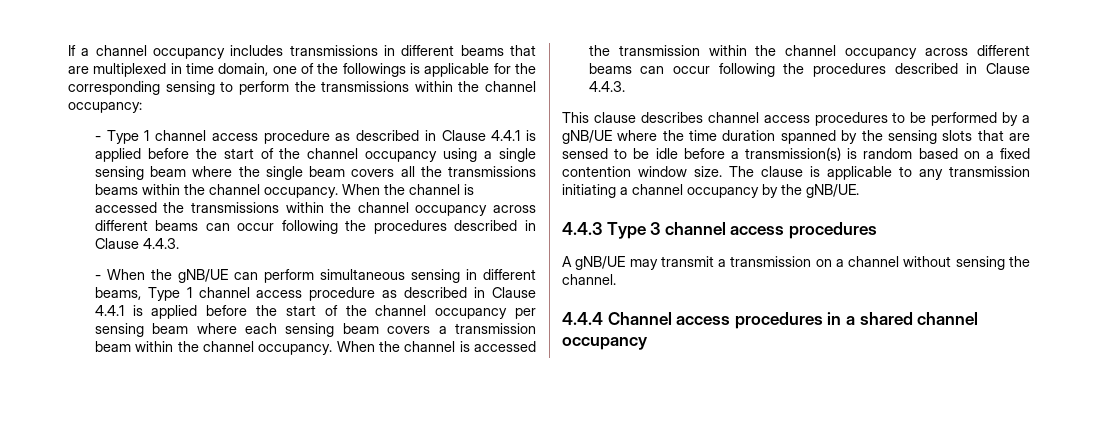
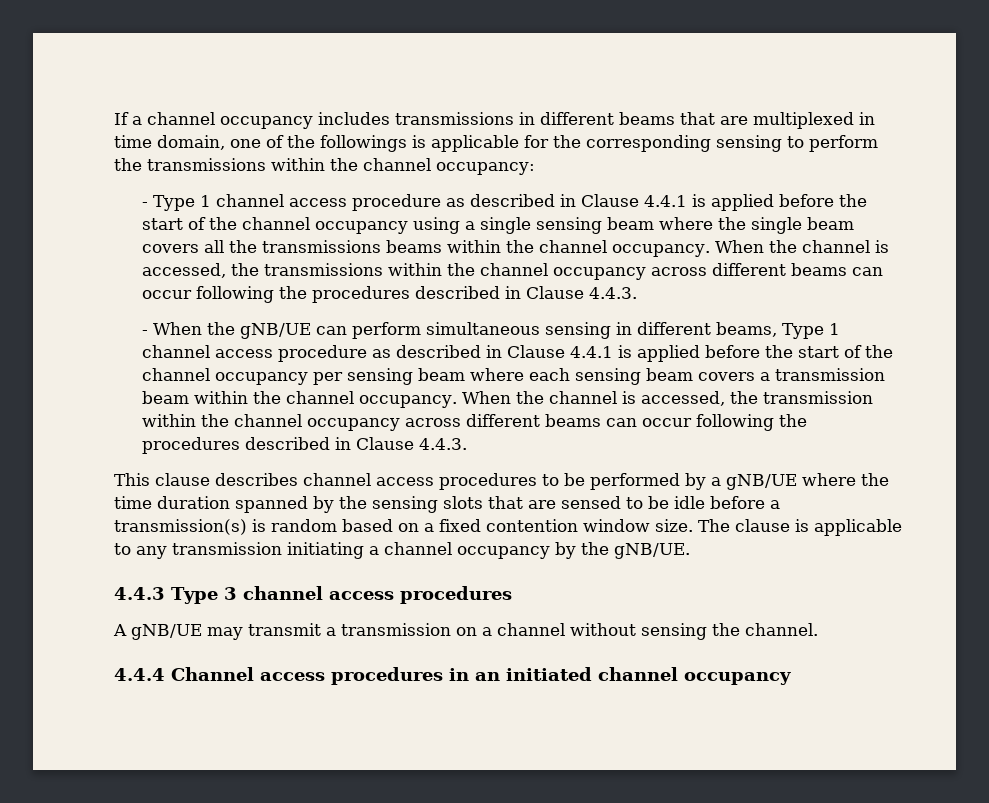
- When the channel is accessed the transmissions within the channel occupancy across different beams can occur following the procedures described in Clause 4.4.3.
+ When the channel is accessed, the transmissions within the channel occupancy across different beams can occur following the procedures described in Clause 4.4.3.
- When the channel is accessed the transmission within the channel occupancy across different beams can occur following the procedures described in Clause 4.4.3.
+ When the channel is accessed, the transmission within the channel occupancy across different beams can occur following the procedures described in Clause 4.4.3.
- 4.4.4 Channel access procedures in a shared channel occupancy
+ 4.4.4 Channel access procedures in an initiated channel occupancy

